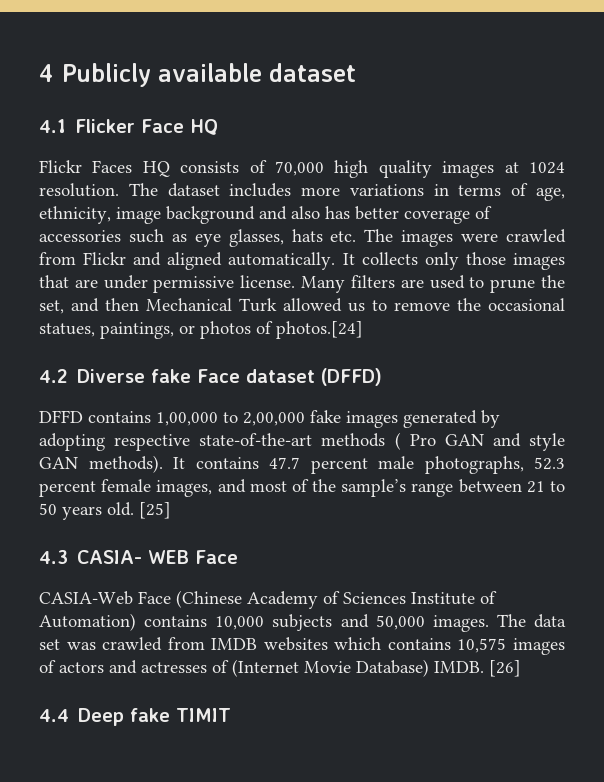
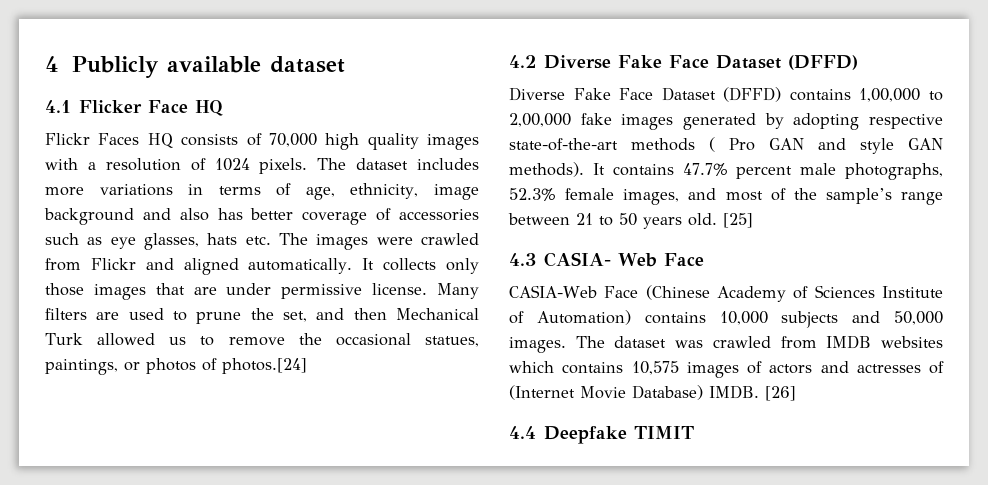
- Flickr Faces HQ consists of 70,000 high quality images at 1024 resolution.
+ Flickr Faces HQ consists of 70,000 high quality images with a resolution of 1024 pixels.
- 4.2 Diverse fake Face dataset (DFFD)
- DFFD contains 1,00,000 to 2,00,000 fake images generated by adopting respective state-of-the-art methods ( Pro GAN and style GAN methods).
+ 4.2 Diverse Fake Face Dataset (DFFD)
+ Diverse Fake Face Dataset (DFFD) contains 1,00,000 to 2,00,000 fake images generated by adopting respective state-of-the-art methods ( Pro GAN and style GAN methods).
- It contains 47.7 percent male photographs, 52.3 percent female images, and most of the sample’s range between 21 to 50 years old.
+ It contains 47.7% percent male photographs, 52.3% female images, and most of the sample’s range between 21 to 50 years old.
- 4.3 CASIA- WEB Face
+ 4.3 CASIA- Web Face
- The data set was crawled from IMDB websites which contains 10,575 images of actors and actresses of (Internet Movie Database) IMDB.
+ The dataset was crawled from IMDB websites which contains 10,575 images of actors and actresses of (Internet Movie Database) IMDB.
- 4.4 Deep fake TIMIT
+ 4.4 Deepfake TIMIT

